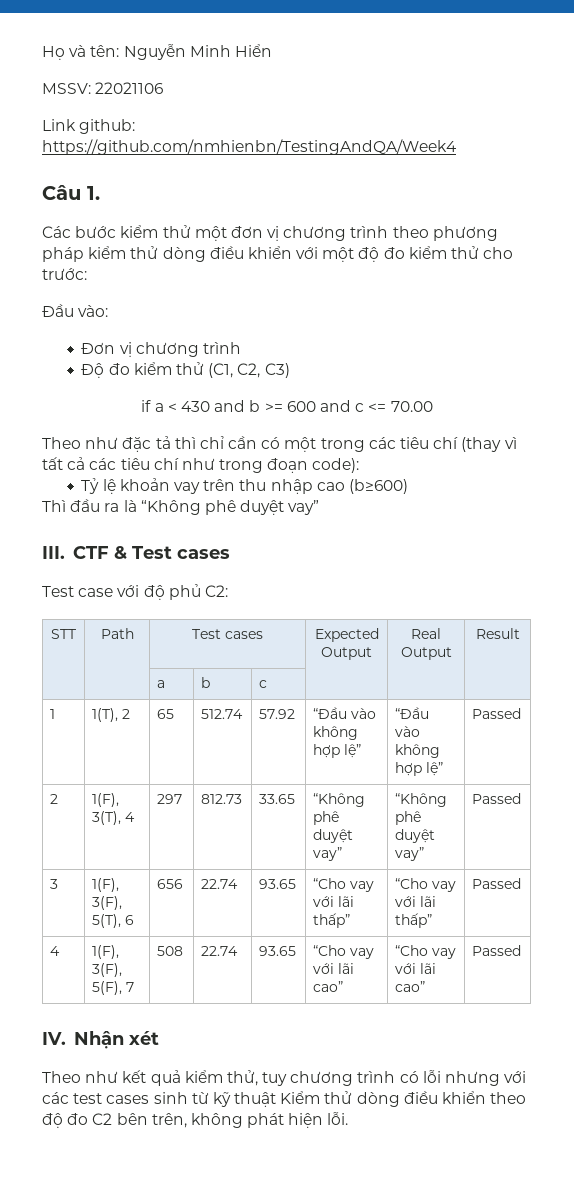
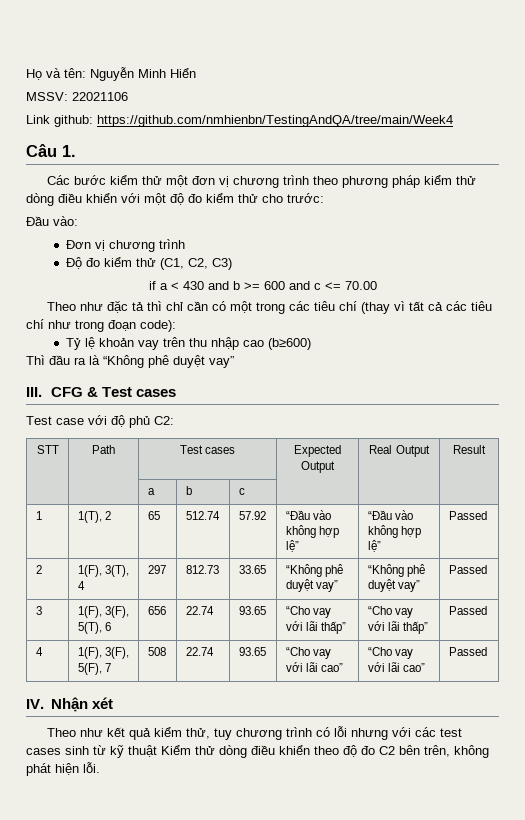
- Link github: https://github.com/nmhienbn/TestingAndQA/Week4
+ Link github: https://github.com/nmhienbn/TestingAndQA/tree/main/Week4
- III. CTF & Test cases
+ III. CFG & Test cases

